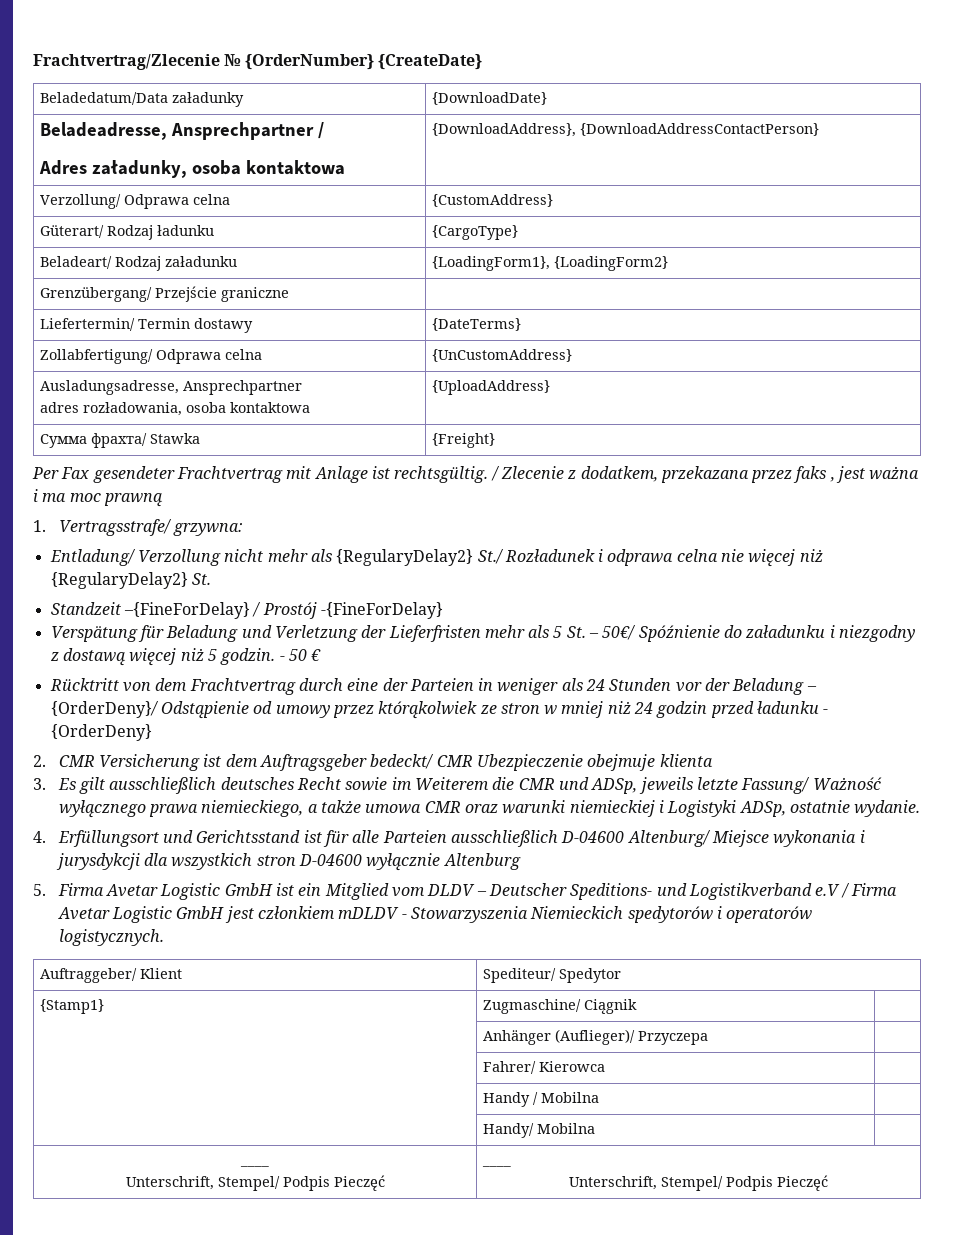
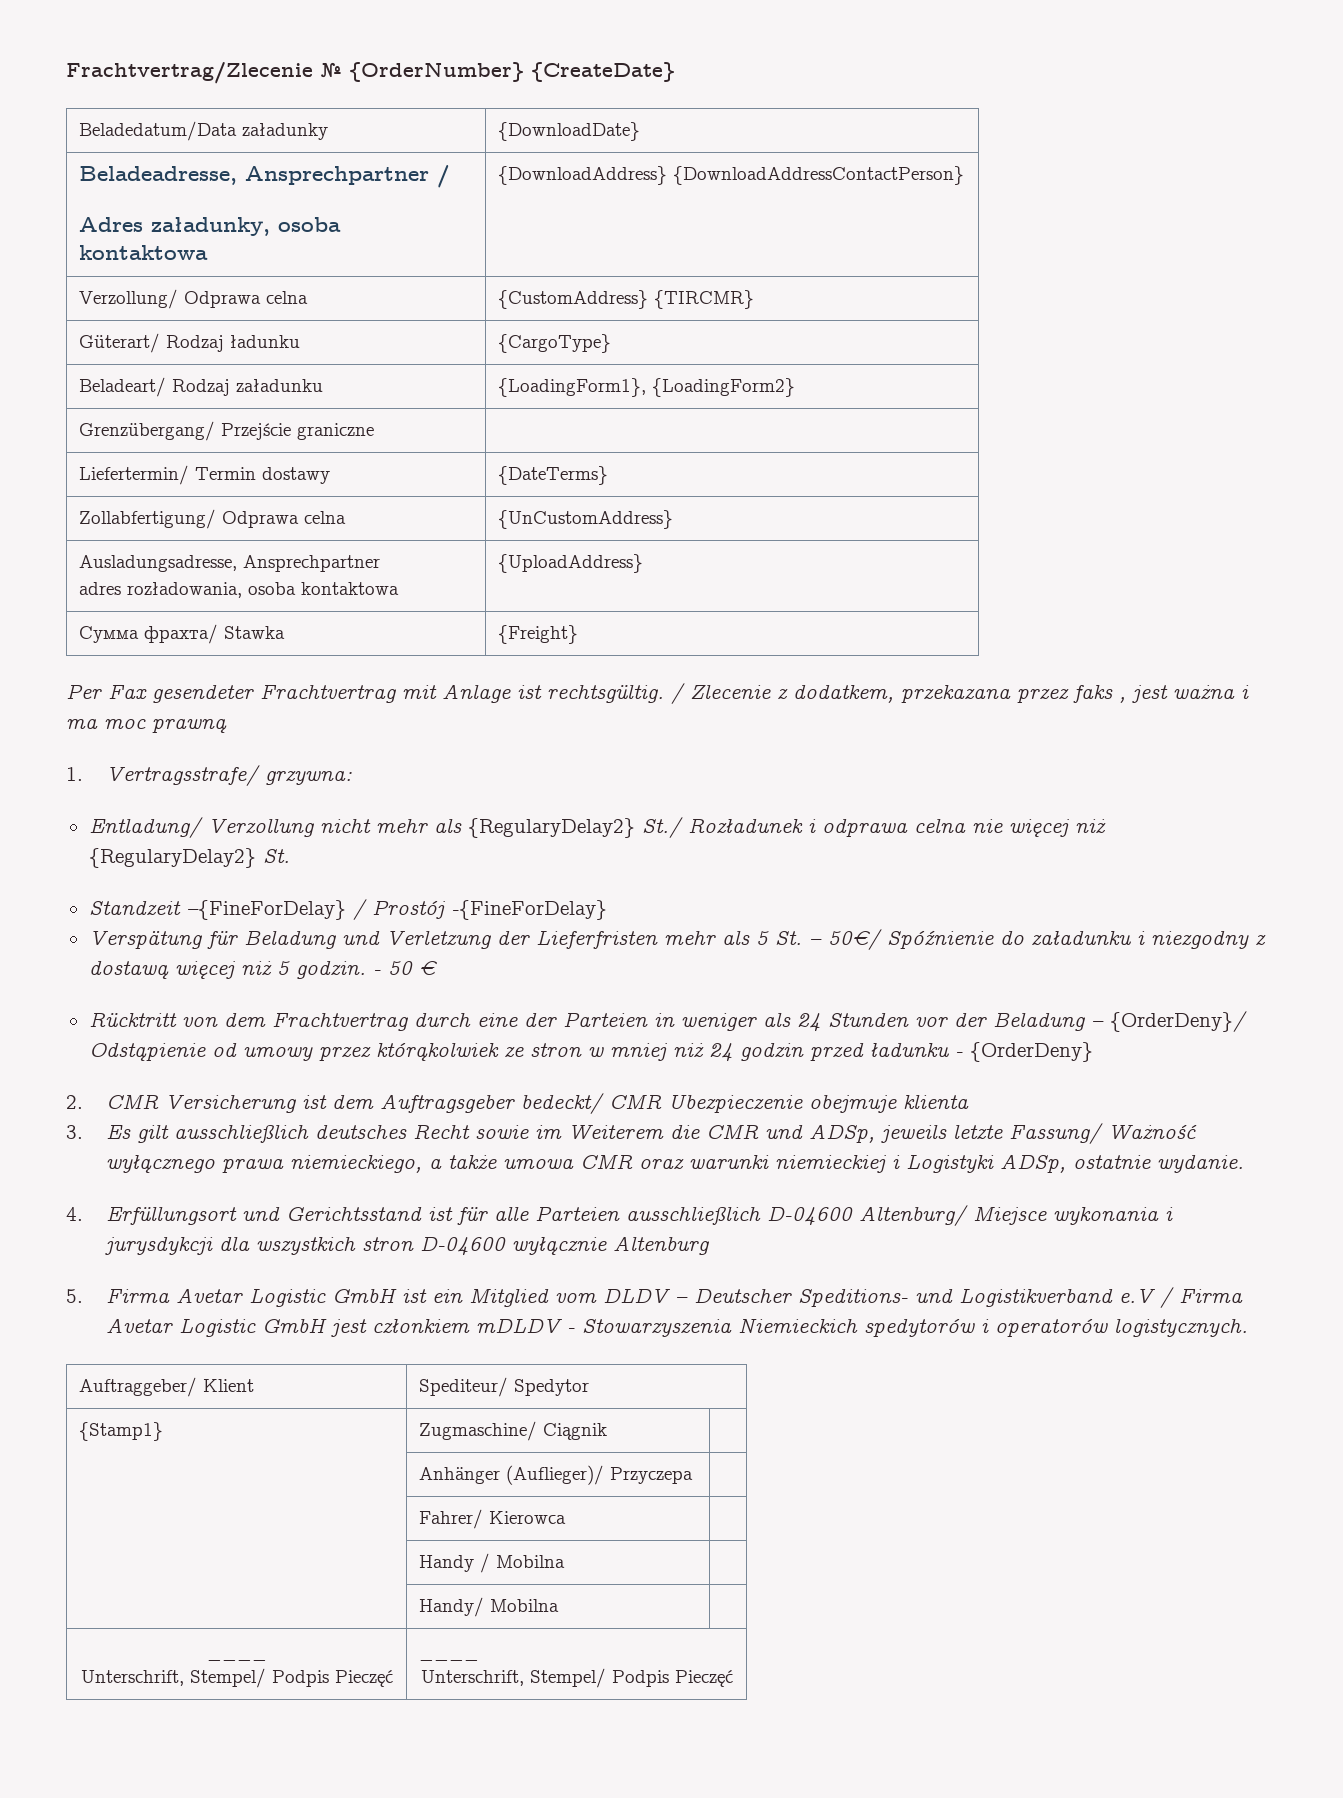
  Beladeadresse, Ansprechpartner /
- Adres załadunky, osoba kontaktowa | {DownloadAddress}, {DownloadAddressContactPerson}
+ Adres załadunky, osoba kontaktowa | {DownloadAddress} {DownloadAddressContactPerson}
- Verzollung/ Odprawa celna | {CustomAddress}
+ Verzollung/ Odprawa celna | {CustomAddress} {TIRCMR}

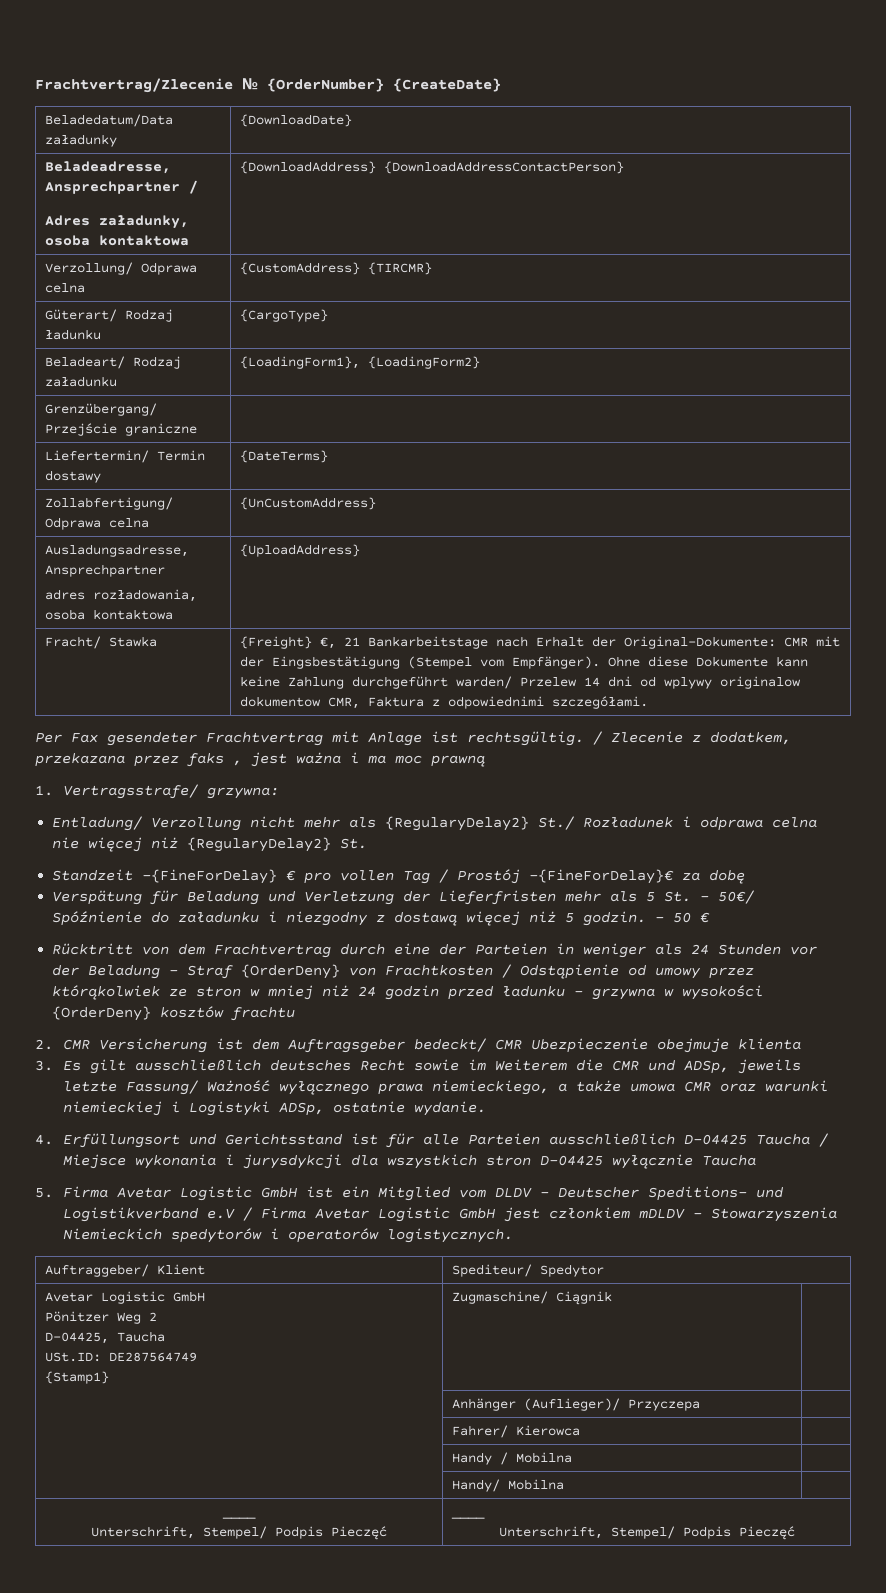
- Сумма фрахта/ Stawka | {Freight}
+ Fracht/ Stawka | {Freight} €, 21 Bankarbeitstage nach Erhalt der Original-Dokumente: CMR mit der Eingsbestätigung (Stempel vom Empfänger). Ohne diese Dokumente kann keine Zahlung durchgeführt warden/ Przelew 14 dni od wplywy originalow dokumentow CMR, Faktura z odpowiednimi szczegółami.
- Standzeit –{FineForDelay} / Prostój -{FineForDelay}
+ Standzeit –{FineForDelay} € pro vollen Tag / Prostój -{FineForDelay}€ za dobę
- Rücktritt von dem Frachtvertrag durch eine der Parteien in weniger als 24 Stunden vor der Beladung – {OrderDeny}/ Odstąpienie od umowy przez którąkolwiek ze stron w mniej niż 24 godzin przed ładunku - {OrderDeny}
+ Rücktritt von dem Frachtvertrag durch eine der Parteien in weniger als 24 Stunden vor der Beladung – Straf {OrderDeny} von Frachtkosten / Odstąpienie od umowy przez którąkolwiek ze stron w mniej niż 24 godzin przed ładunku - grzywna w wysokości {OrderDeny} kosztów frachtu
- 4. Erfüllungsort und Gerichtsstand ist für alle Parteien ausschließlich D-04600 Altenburg/ Miejsce wykonania i jurysdykcji dla wszystkich stron D-04600 wyłącznie Altenburg
+ 4. Erfüllungsort und Gerichtsstand ist für alle Parteien ausschließlich D-04425 Taucha / Miejsce wykonania i jurysdykcji dla wszystkich stron D-04425 wyłącznie Taucha
  Auftraggeber/ Klient | Spediteur/ Spedytor
+ Avetar Logistic GmbH
+ Pönitzer Weg 2
+ D-04425, Taucha
+ USt.ID: DE287564749

